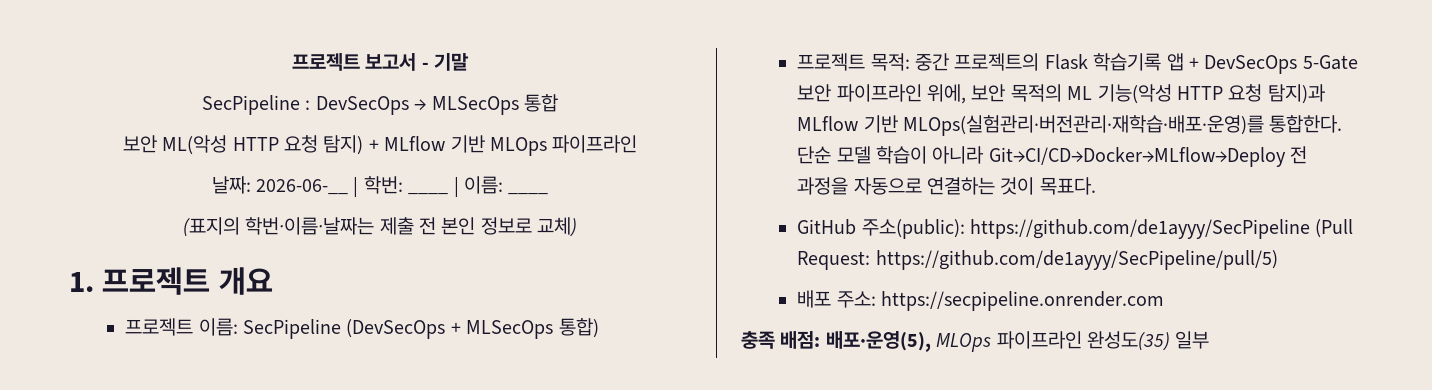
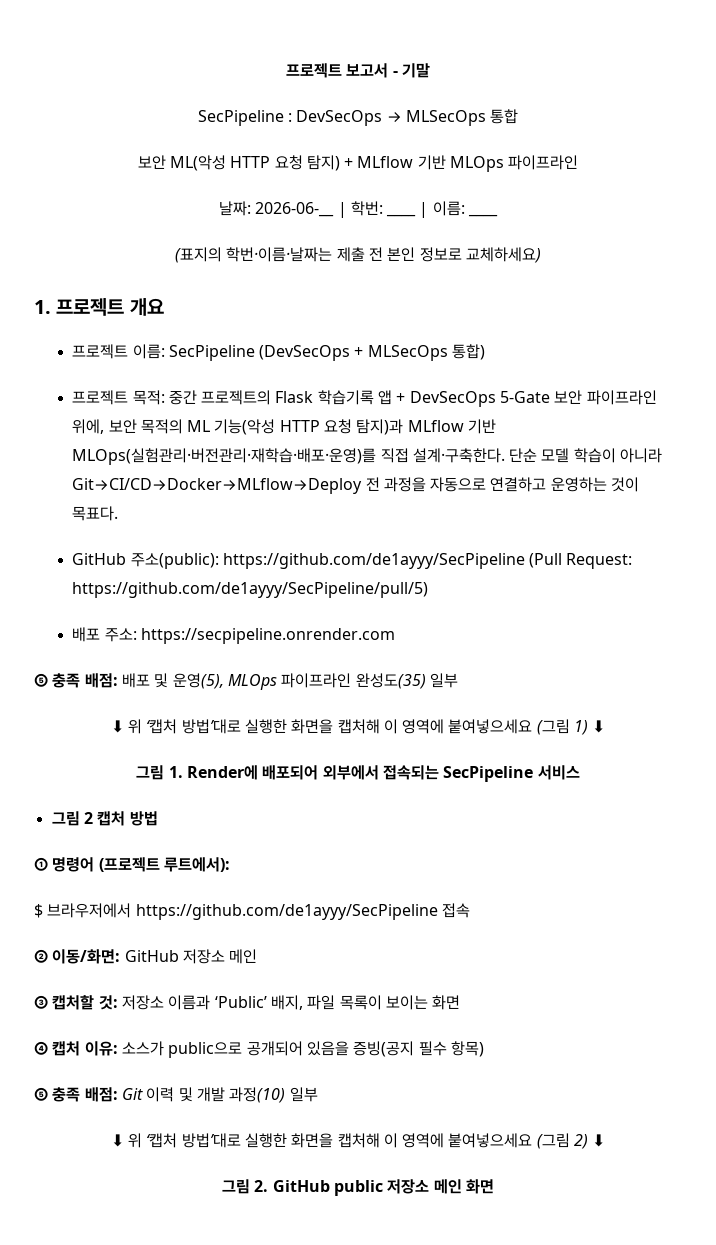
- (표지의 학번·이름·날짜는 제출 전 본인 정보로 교체)
+ (표지의 학번·이름·날짜는 제출 전 본인 정보로 교체하세요)
- 프로젝트 목적: 중간 프로젝트의 Flask 학습기록 앱 + DevSecOps 5-Gate 보안 파이프라인 위에, 보안 목적의 ML 기능(악성 HTTP 요청 탐지)과 MLflow 기반 MLOps(실험관리·버전관리·재학습·배포·운영)를 통합한다.
+ 프로젝트 목적: 중간 프로젝트의 Flask 학습기록 앱 + DevSecOps 5-Gate 보안 파이프라인 위에, 보안 목적의 ML 기능(악성 HTTP 요청 탐지)과 MLflow 기반 MLOps(실험관리·버전관리·재학습·배포·운영)를 직접 설계·구축한다.
- 단순 모델 학습이 아니라 Git→CI/CD→Docker→MLflow→Deploy 전 과정을 자동으로 연결하는 것이 목표다.
+ 단순 모델 학습이 아니라 Git→CI/CD→Docker→MLflow→Deploy 전 과정을 자동으로 연결하고 운영하는 것이 목표다.
- 충족 배점: 배포·운영(5), MLOps 파이프라인 완성도(35) 일부
+ ⑤ 충족 배점: 배포 및 운영(5), MLOps 파이프라인 완성도(35) 일부
+ ⬇ 위 ‘캡처 방법’대로 실행한 화면을 캡처해 이 영역에 붙여넣으세요 (그림 1) ⬇
+ 그림 1. Render에 배포되어 외부에서 접속되는 SecPipeline 서비스
+ 그림 2 캡처 방법
+ ① 명령어 (프로젝트 루트에서):
+ $ 브라우저에서 https://github.com/de1ayyy/SecPipeline 접속
+ ② 이동/화면: GitHub 저장소 메인
+ ③ 캡처할 것: 저장소 이름과 ‘Public’ 배지, 파일 목록이 보이는 화면
+ ④ 캡처 이유: 소스가 public으로 공개되어 있음을 증빙(공지 필수 항목)
+ ⑤ 충족 배점: Git 이력 및 개발 과정(10) 일부
+ ⬇ 위 ‘캡처 방법’대로 실행한 화면을 캡처해 이 영역에 붙여넣으세요 (그림 2) ⬇
+ 그림 2. GitHub public 저장소 메인 화면

